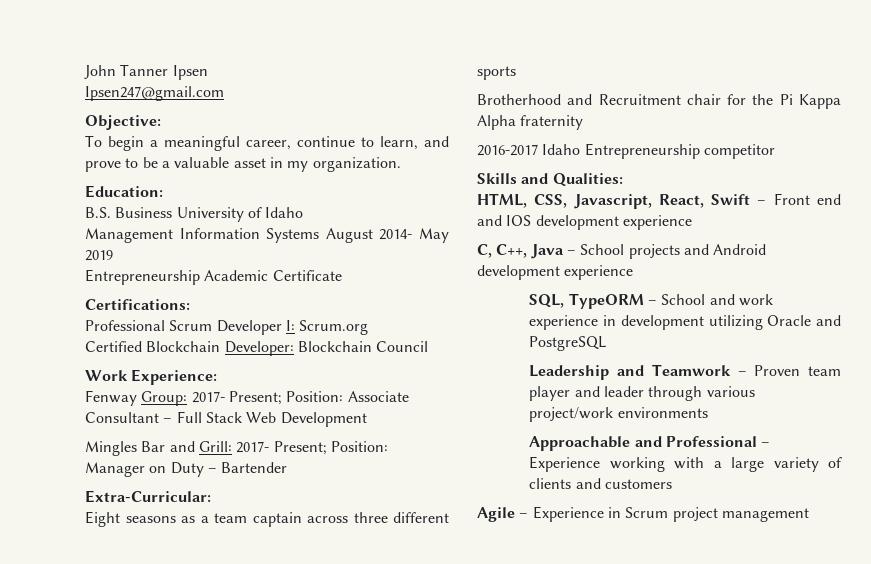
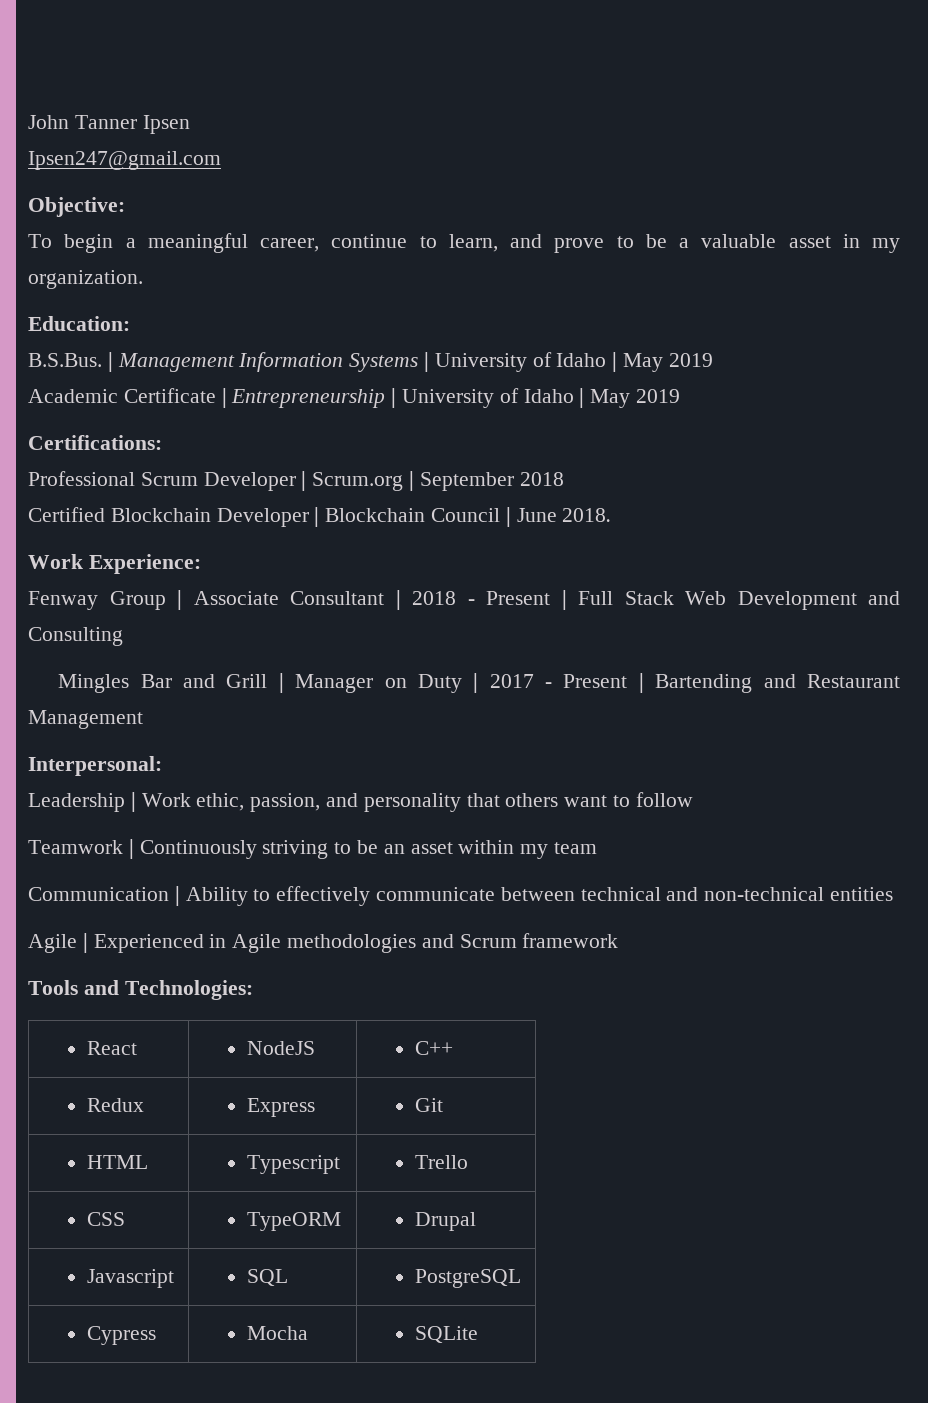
- B.S. Business University of Idaho
- Management Information Systems August 2014- May 2019
- Entrepreneurship Academic Certificate
+ B.S.Bus. | Management Information Systems | University of Idaho | May 2019
+ Academic Certificate | Entrepreneurship | University of Idaho | May 2019
- Professional Scrum Developer I: Scrum.org
+ Professional Scrum Developer | Scrum.org | September 2018
- Certified Blockchain Developer: Blockchain Council
+ Certified Blockchain Developer | Blockchain Council | June 2018.
- Fenway Group: 2017- Present; Position: Associate Consultant – Full Stack Web Development
+ Fenway Group | Associate Consultant | 2018 - Present | Full Stack Web Development and Consulting
- Mingles Bar and Grill: 2017- Present; Position: Manager on Duty – Bartender
- Extra-Curricular:
- Eight seasons as a team captain across three different sports
- Brotherhood and Recruitment chair for the Pi Kappa Alpha fraternity
- 2016-2017 Idaho Entrepreneurship competitor
- Skills and Qualities:
- HTML, CSS, Javascript, React, Swift – Front end and IOS development experience
- C, C++, Java – School projects and Android development experience
- SQL, TypeORM – School and work experience in development utilizing Oracle and PostgreSQL
- Leadership and Teamwork – Proven team player and leader through various project/work environments
- Approachable and Professional – Experience working with a large variety of clients and customers
- Agile – Experience in Scrum project management
+ Mingles Bar and Grill | Manager on Duty | 2017 - Present | Bartending and Restaurant Management
+ Interpersonal:
+ Leadership | Work ethic, passion, and personality that others want to follow
+ Teamwork | Continuously striving to be an asset within my team
+ Communication | Ability to effectively communicate between technical and non-technical entities
+ Agile | Experienced in Agile methodologies and Scrum framework
+ Tools and Technologies:
+ React | NodeJS | C++
+ Redux | Express | Git
+ HTML | Typescript | Trello
+ CSS | TypeORM | Drupal
+ Javascript | SQL | PostgreSQL
+ Cypress | Mocha | SQLite

